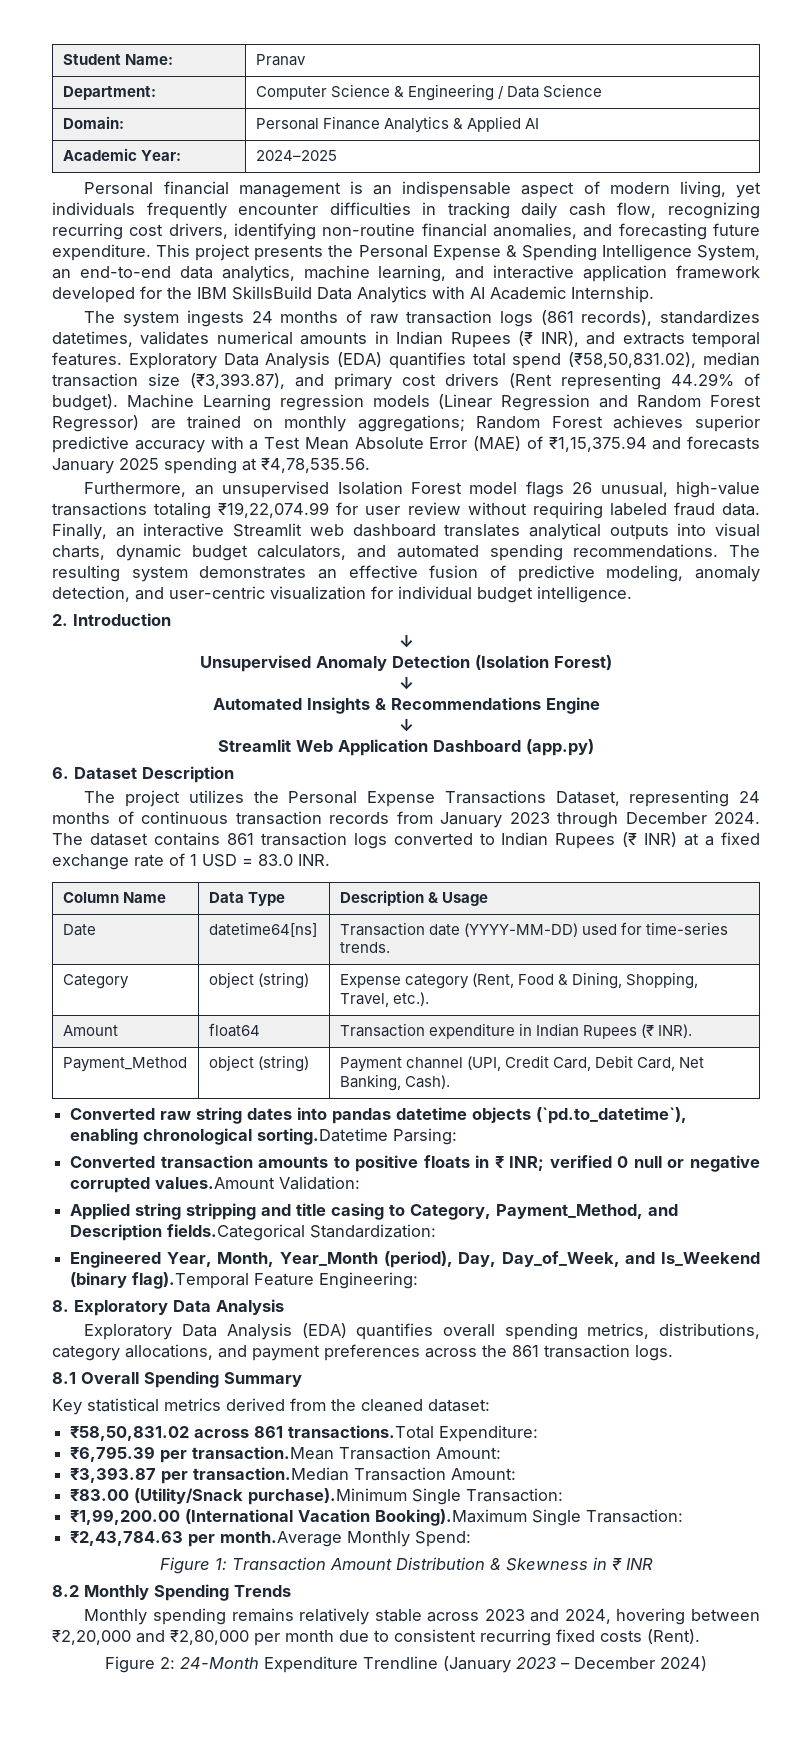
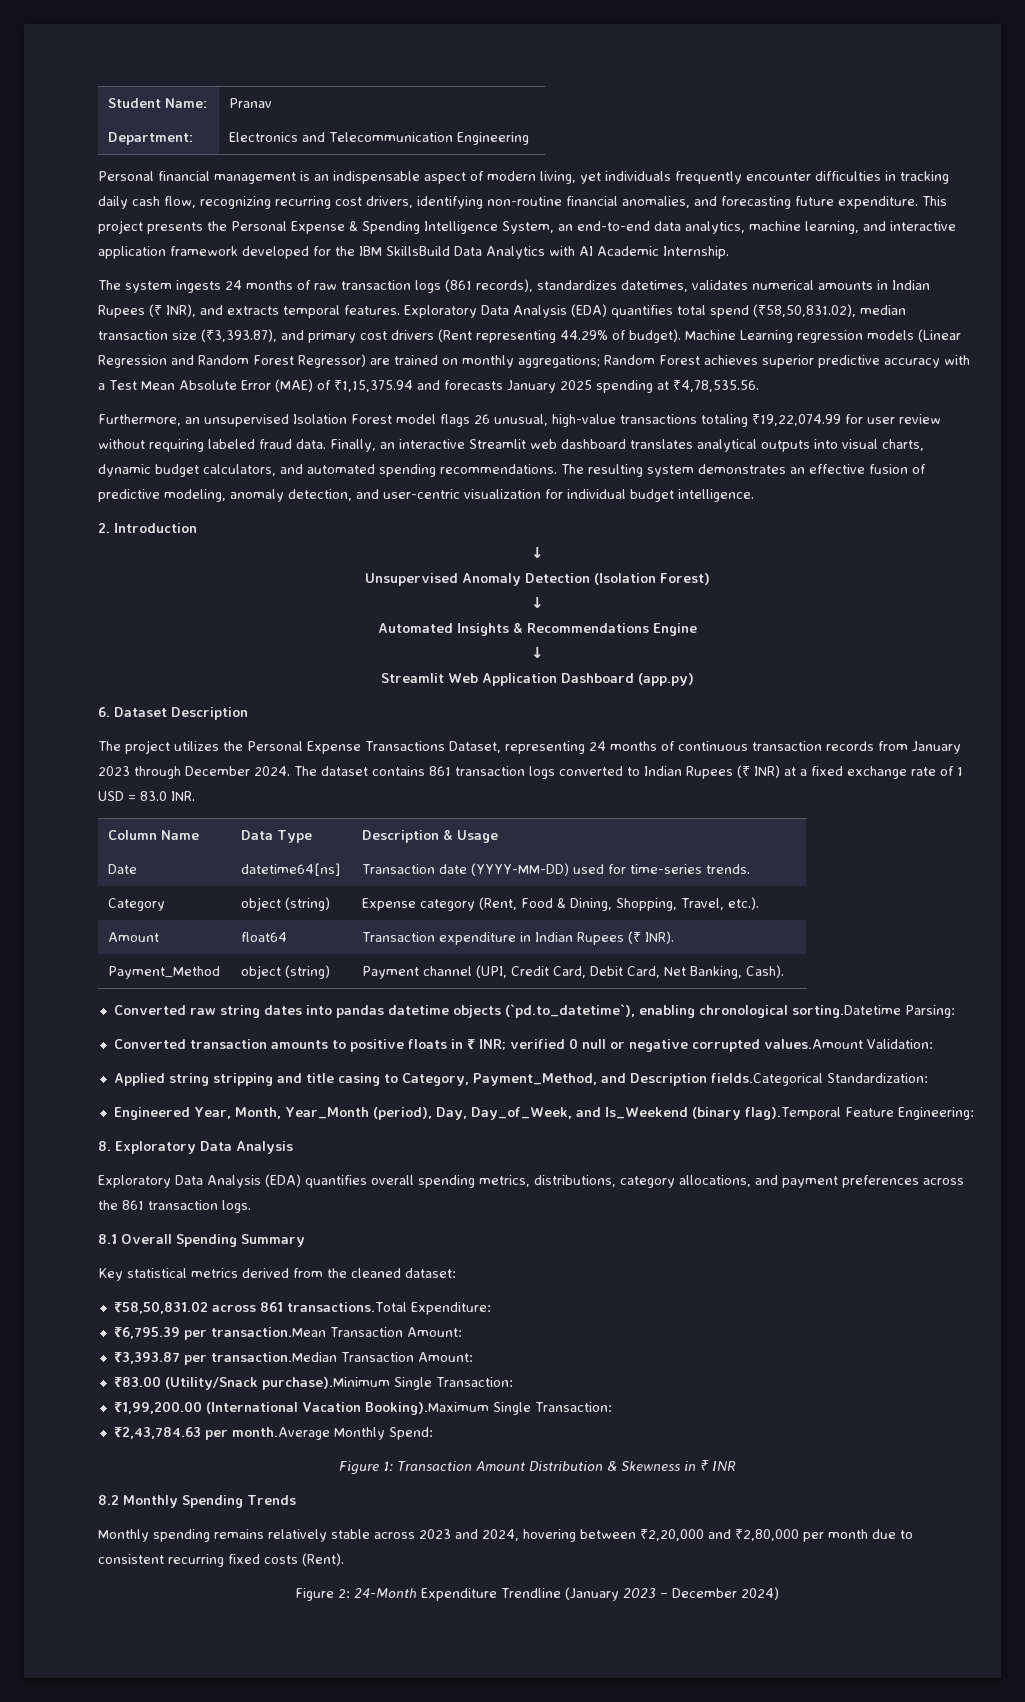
- Department: | Computer Science & Engineering / Data Science
- Domain: | Personal Finance Analytics & Applied AI
- Academic Year: | 2024–2025
+ Department: | Electronics and Telecommunication Engineering

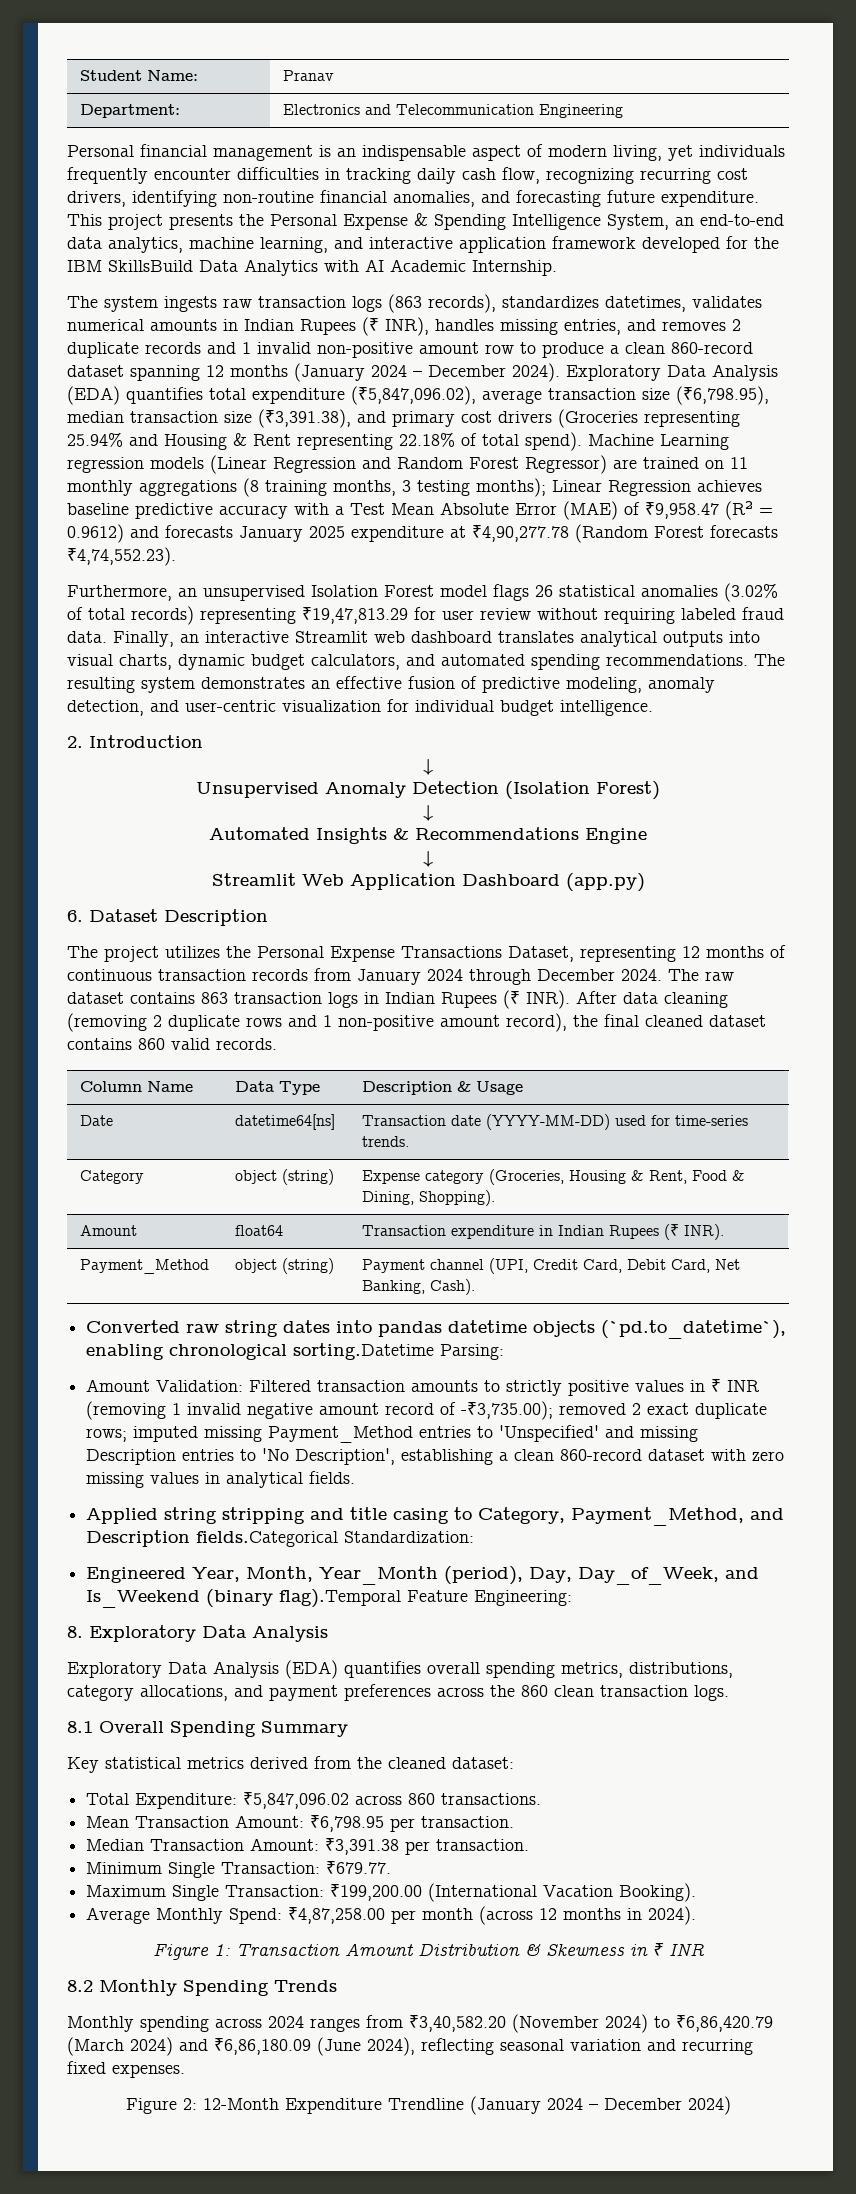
- The system ingests 24 months of raw transaction logs (861 records), standardizes datetimes, validates numerical amounts in Indian Rupees (₹ INR), and extracts temporal features.
+ The system ingests raw transaction logs (863 records), standardizes datetimes, validates numerical amounts in Indian Rupees (₹ INR), handles missing entries, and removes 2 duplicate records and 1 invalid non-positive amount row to produce a clean 860-record dataset spanning 12 months (January 2024 – December 2024).
- Exploratory Data Analysis (EDA) quantifies total spend (₹58,50,831.02), median transaction size (₹3,393.87), and primary cost drivers (Rent representing 44.29% of budget).
+ Exploratory Data Analysis (EDA) quantifies total expenditure (₹5,847,096.02), average transaction size (₹6,798.95), median transaction size (₹3,391.38), and primary cost drivers (Groceries representing 25.94% and Housing & Rent representing 22.18% of total spend).
- Machine Learning regression models (Linear Regression and Random Forest Regressor) are trained on monthly aggregations; Random Forest achieves superior predictive accuracy with a Test Mean Absolute Error (MAE) of ₹1,15,375.94 and forecasts January 2025 spending at ₹4,78,535.56.
+ Machine Learning regression models (Linear Regression and Random Forest Regressor) are trained on 11 monthly aggregations (8 training months, 3 testing months); Linear Regression achieves baseline predictive accuracy with a Test Mean Absolute Error (MAE) of ₹9,958.47 (R² = 0.9612) and forecasts January 2025 expenditure at ₹4,90,277.78 (Random Forest forecasts ₹4,74,552.23).
- Furthermore, an unsupervised Isolation Forest model flags 26 unusual, high-value transactions totaling ₹19,22,074.99 for user review without requiring labeled fraud data.
+ Furthermore, an unsupervised Isolation Forest model flags 26 statistical anomalies (3.02% of total records) representing ₹19,47,813.29 for user review without requiring labeled fraud data.
- The project utilizes the Personal Expense Transactions Dataset, representing 24 months of continuous transaction records from January 2023 through December 2024.
+ The project utilizes the Personal Expense Transactions Dataset, representing 12 months of continuous transaction records from January 2024 through December 2024.
- The dataset contains 861 transaction logs converted to Indian Rupees (₹ INR) at a fixed exchange rate of 1 USD = 83.0 INR.
+ The raw dataset contains 863 transaction logs in Indian Rupees (₹ INR). After data cleaning (removing 2 duplicate rows and 1 non-positive amount record), the final cleaned dataset contains 860 valid records.
- Category | object (string) | Expense category (Rent, Food & Dining, Shopping, Travel, etc.).
+ Category | object (string) | Expense category (Groceries, Housing & Rent, Food & Dining, Shopping).
- Converted transaction amounts to positive floats in ₹ INR; verified 0 null or negative corrupted values.Amount Validation:
+ Amount Validation: Filtered transaction amounts to strictly positive values in ₹ INR (removing 1 invalid negative amount record of -₹3,735.00); removed 2 exact duplicate rows; imputed missing Payment_Method entries to 'Unspecified' and missing Description entries to 'No Description', establishing a clean 860-record dataset with zero missing values in analytical fields.
- Exploratory Data Analysis (EDA) quantifies overall spending metrics, distributions, category allocations, and payment preferences across the 861 transaction logs.
+ Exploratory Data Analysis (EDA) quantifies overall spending metrics, distributions, category allocations, and payment preferences across the 860 clean transaction logs.
- ₹58,50,831.02 across 861 transactions.Total Expenditure:
- ₹6,795.39 per transaction.Mean Transaction Amount:
- ₹3,393.87 per transaction.Median Transaction Amount:
- ₹83.00 (Utility/Snack purchase).Minimum Single Transaction:
- ₹1,99,200.00 (International Vacation Booking).Maximum Single Transaction:
- ₹2,43,784.63 per month.Average Monthly Spend:
+ Total Expenditure: ₹5,847,096.02 across 860 transactions.
+ Mean Transaction Amount: ₹6,798.95 per transaction.
+ Median Transaction Amount: ₹3,391.38 per transaction.
+ Minimum Single Transaction: ₹679.77.
+ Maximum Single Transaction: ₹199,200.00 (International Vacation Booking).
+ Average Monthly Spend: ₹4,87,258.00 per month (across 12 months in 2024).
- Monthly spending remains relatively stable across 2023 and 2024, hovering between ₹2,20,000 and ₹2,80,000 per month due to consistent recurring fixed costs (Rent).
+ Monthly spending across 2024 ranges from ₹3,40,582.20 (November 2024) to ₹6,86,420.79 (March 2024) and ₹6,86,180.09 (June 2024), reflecting seasonal variation and recurring fixed expenses.
- Figure 2: 24-Month Expenditure Trendline (January 2023 – December 2024)
+ Figure 2: 12-Month Expenditure Trendline (January 2024 – December 2024)

